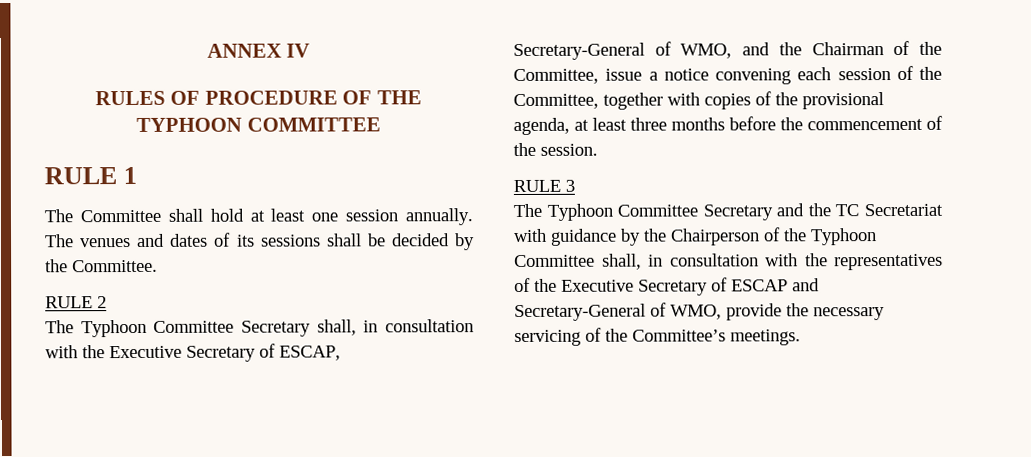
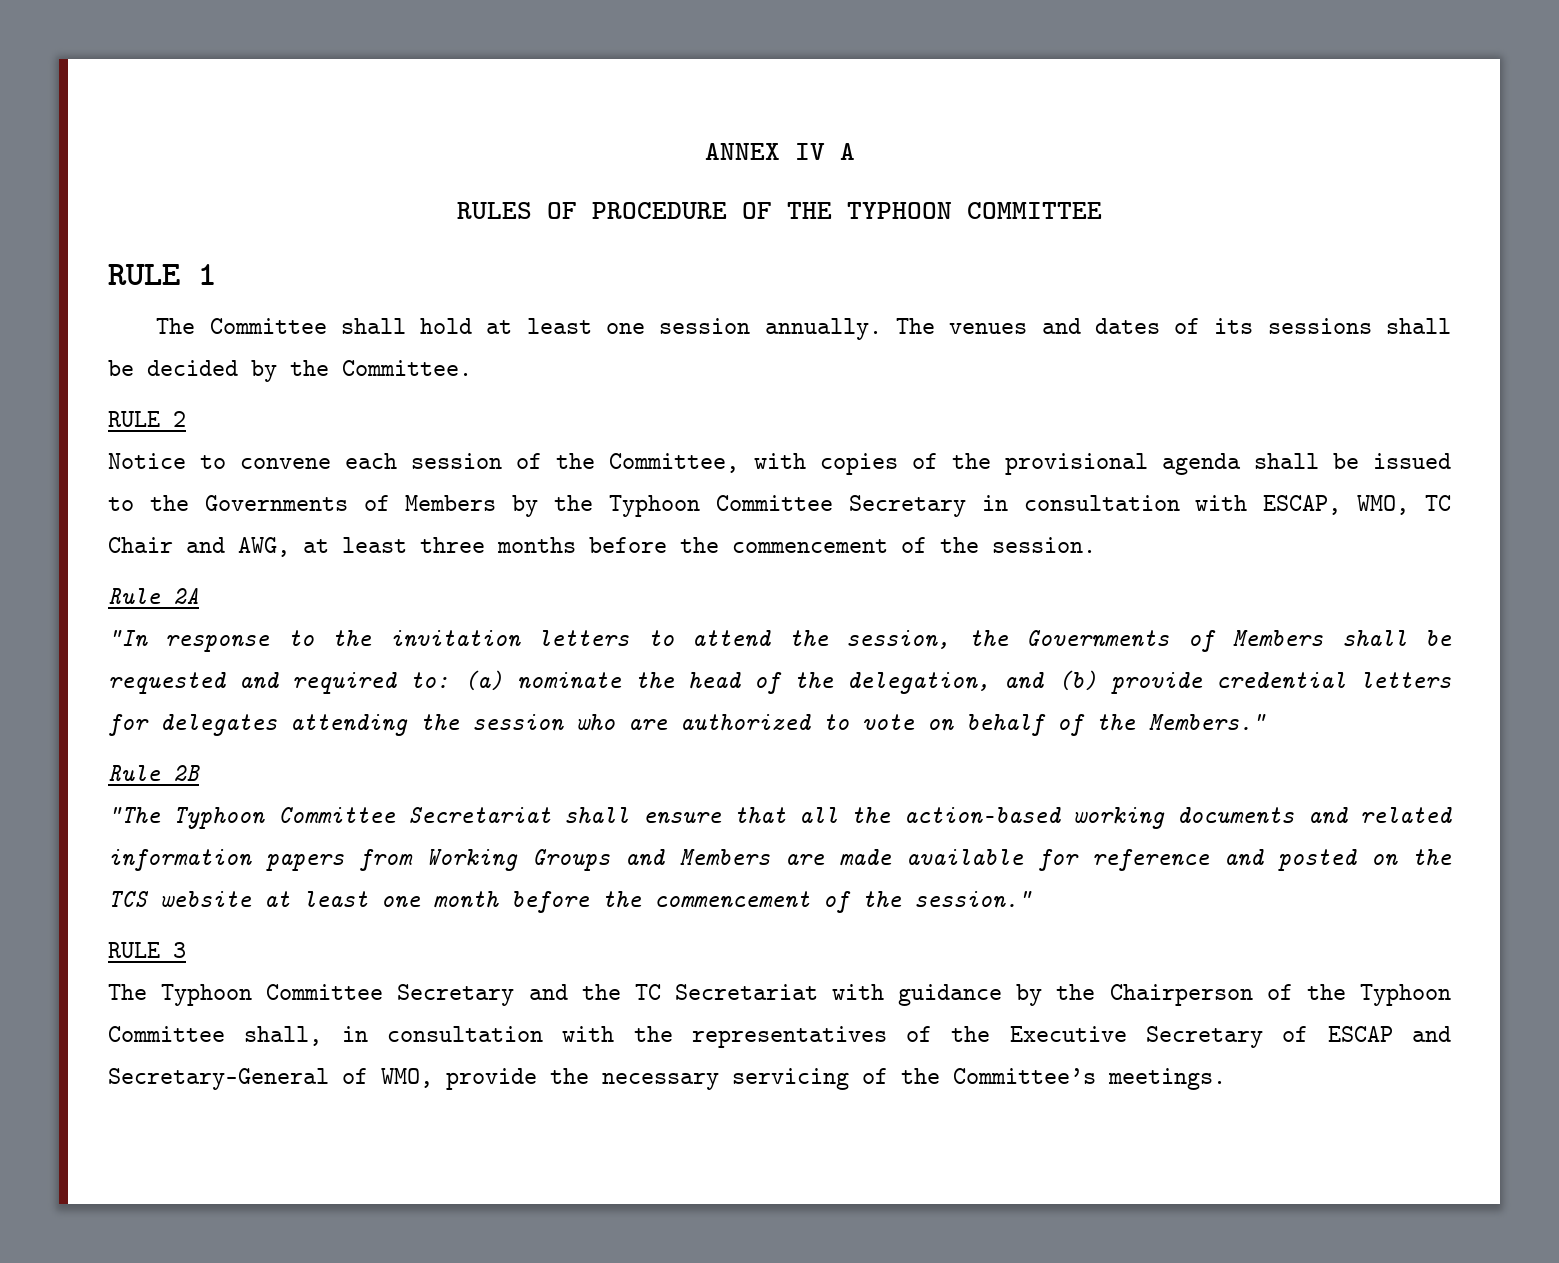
- ANNEX IV
+ ANNEX IV A
- The Typhoon Committee Secretary shall, in consultation with the Executive Secretary of ESCAP, Secretary-General of WMO, and the Chairman of the Committee, issue a notice convening each session of the Committee, together with copies of the provisional agenda, at least three months before the commencement of the session.
+ Notice to convene each session of the Committee, with copies of the provisional agenda shall be issued to the Governments of Members by the Typhoon Committee Secretary in consultation with ESCAP, WMO, TC Chair and AWG, at least three months before the commencement of the session.
+ Rule 2A
+ "In response to the invitation letters to attend the session, the Governments of Members shall be requested and required to: (a) nominate the head of the delegation, and (b) provide credential letters for delegates attending the session who are authorized to vote on behalf of the Members."
+ Rule 2B
+ "The Typhoon Committee Secretariat shall ensure that all the action-based working documents and related information papers from Working Groups and Members are made available for reference and posted on the TCS website at least one month before the commencement of the session."

